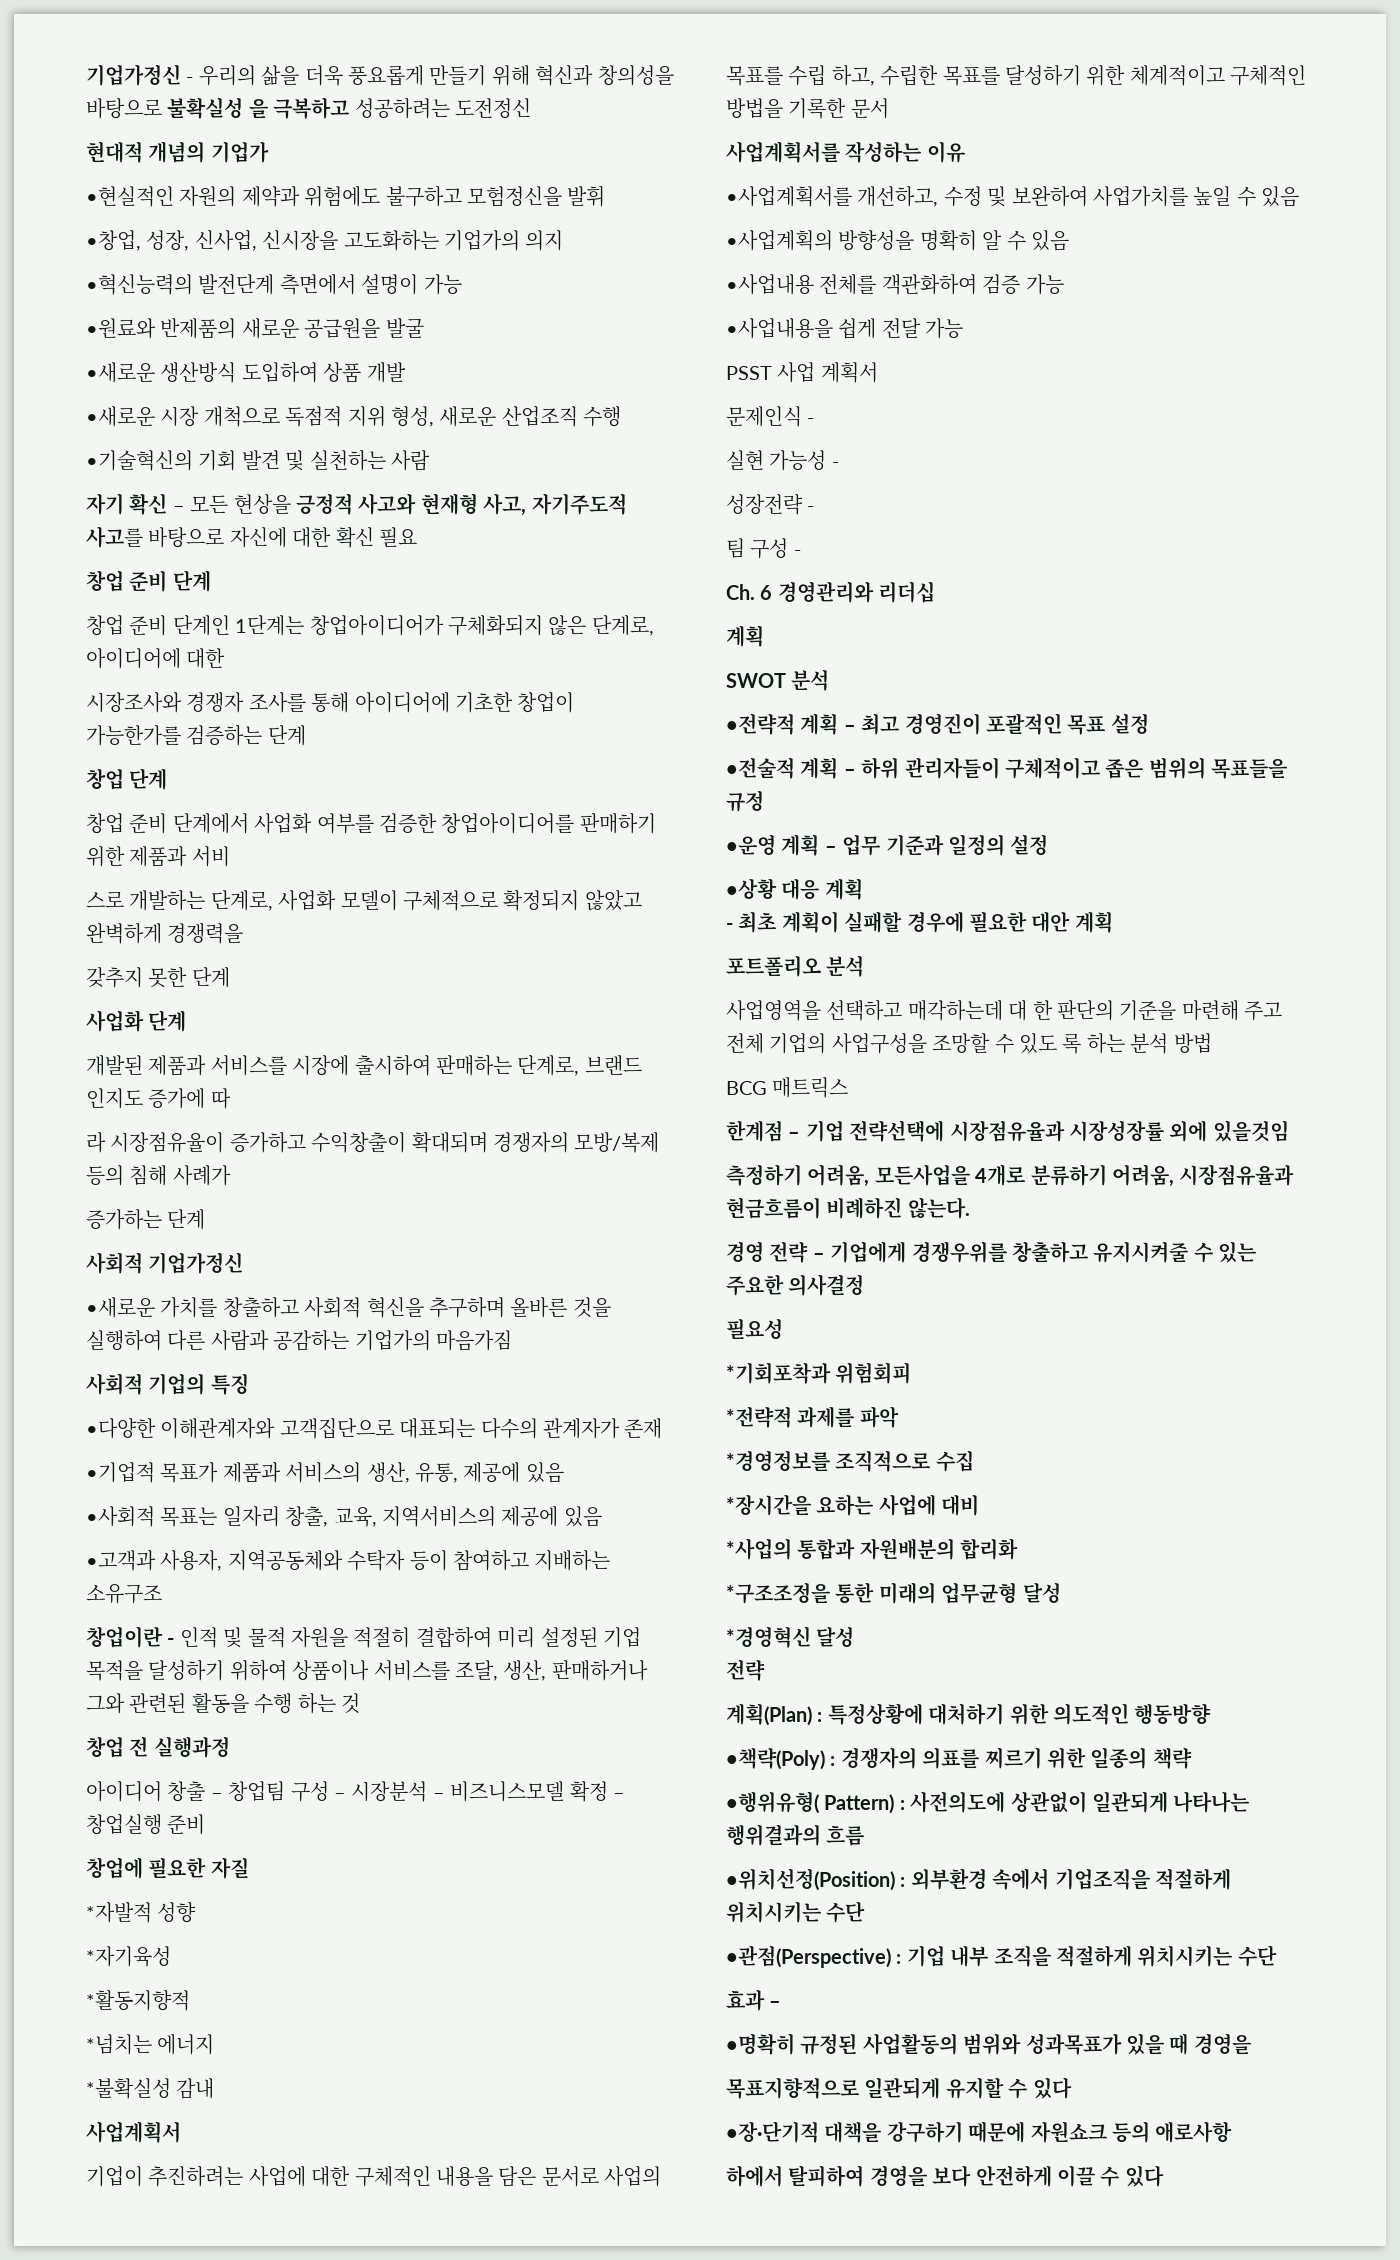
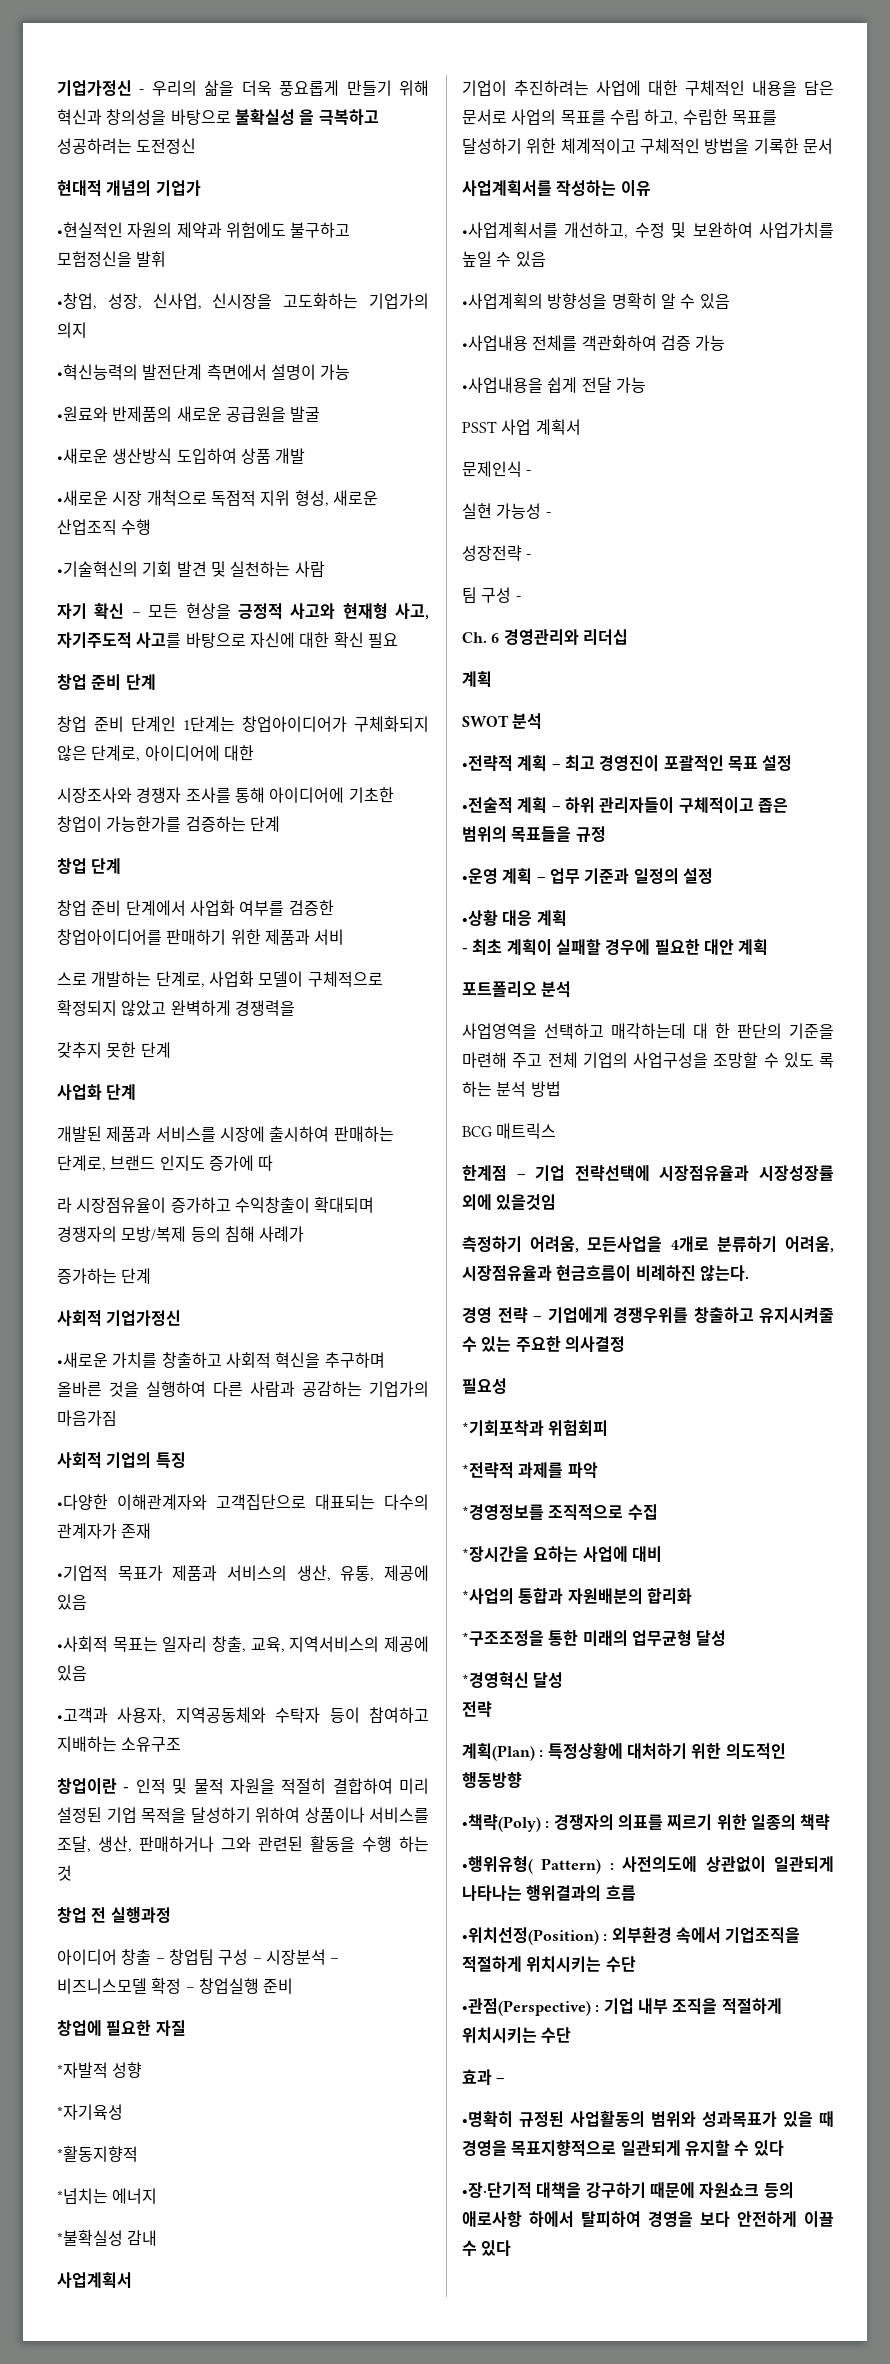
- •명확히 규정된 사업활동의 범위와 성과목표가 있을 때 경영을
- 목표지향적으로 일관되게 유지할 수 있다
+ •명확히 규정된 사업활동의 범위와 성과목표가 있을 때 경영을 목표지향적으로 일관되게 유지할 수 있다
- •장·단기적 대책을 강구하기 때문에 자원쇼크 등의 애로사항
- 하에서 탈피하여 경영을 보다 안전하게 이끌 수 있다
+ •장·단기적 대책을 강구하기 때문에 자원쇼크 등의 애로사항 하에서 탈피하여 경영을 보다 안전하게 이끌 수 있다

